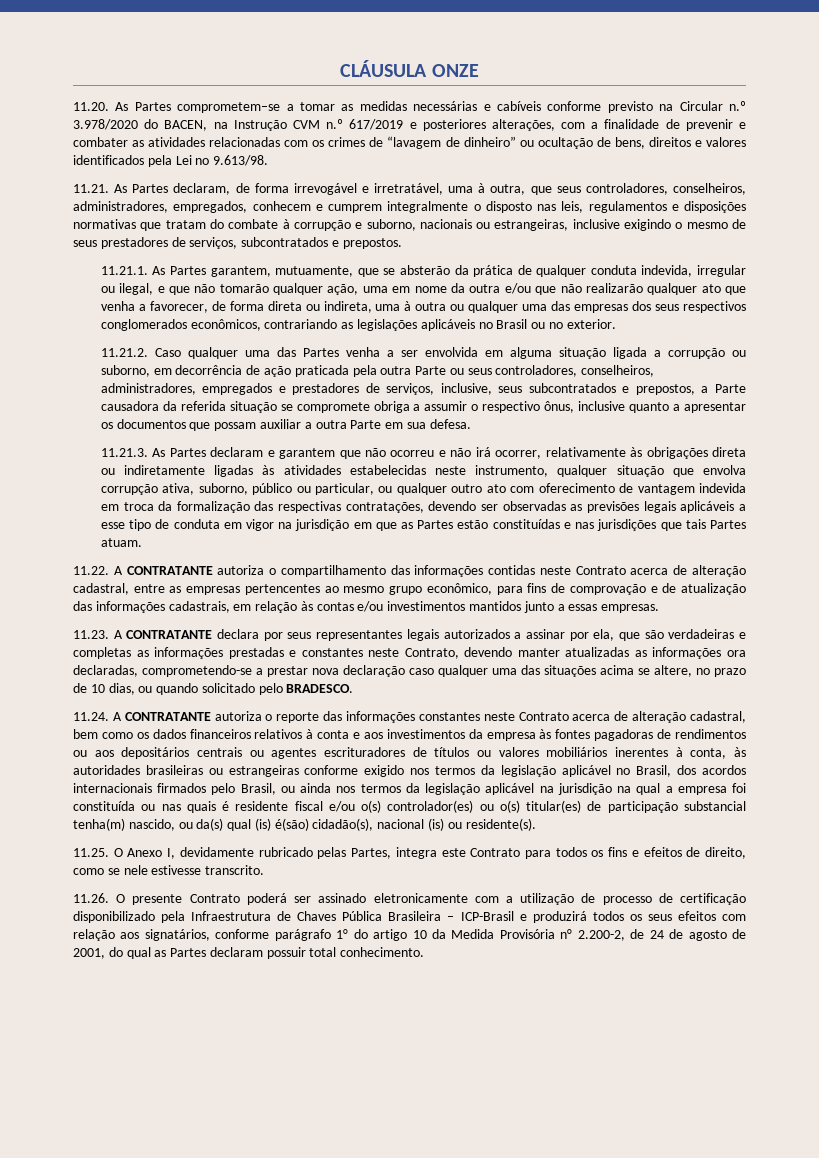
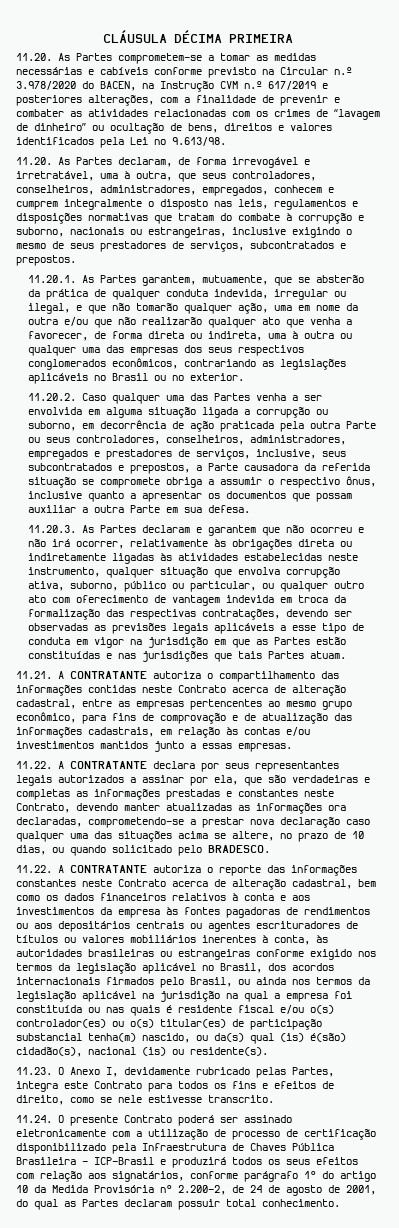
- CLÁUSULA ONZE
+ CLÁUSULA DÉCIMA PRIMEIRA
- 11.21. As Partes declaram, de forma irrevogável e irretratável, uma à outra, que seus controladores, conselheiros, administradores, empregados, conhecem e cumprem integralmente o disposto nas leis, regulamentos e disposições normativas que tratam do combate à corrupção e suborno, nacionais ou estrangeiras, inclusive exigindo o mesmo de seus prestadores de serviços, subcontratados e prepostos.
+ 11.20. As Partes declaram, de forma irrevogável e irretratável, uma à outra, que seus controladores, conselheiros, administradores, empregados, conhecem e cumprem integralmente o disposto nas leis, regulamentos e disposições normativas que tratam do combate à corrupção e suborno, nacionais ou estrangeiras, inclusive exigindo o mesmo de seus prestadores de serviços, subcontratados e prepostos.
- 11.21.1. As Partes garantem, mutuamente, que se absterão da prática de qualquer conduta indevida, irregular ou ilegal, e que não tomarão qualquer ação, uma em nome da outra e/ou que não realizarão qualquer ato que venha a favorecer, de forma direta ou indireta, uma à outra ou qualquer uma das empresas dos seus respectivos conglomerados econômicos, contrariando as legislações aplicáveis no Brasil ou no exterior.
+ 11.20.1. As Partes garantem, mutuamente, que se absterão da prática de qualquer conduta indevida, irregular ou ilegal, e que não tomarão qualquer ação, uma em nome da outra e/ou que não realizarão qualquer ato que venha a favorecer, de forma direta ou indireta, uma à outra ou qualquer uma das empresas dos seus respectivos conglomerados econômicos, contrariando as legislações aplicáveis no Brasil ou no exterior.
- 11.21.2. Caso qualquer uma das Partes venha a ser envolvida em alguma situação ligada a corrupção ou suborno, em decorrência de ação praticada pela outra Parte ou seus controladores, conselheiros, administradores, empregados e prestadores de serviços, inclusive, seus subcontratados e prepostos, a Parte causadora da referida situação se compromete obriga a assumir o respectivo ônus, inclusive quanto a apresentar os documentos que possam auxiliar a outra Parte em sua defesa.
+ 11.20.2. Caso qualquer uma das Partes venha a ser envolvida em alguma situação ligada a corrupção ou suborno, em decorrência de ação praticada pela outra Parte ou seus controladores, conselheiros, administradores, empregados e prestadores de serviços, inclusive, seus subcontratados e prepostos, a Parte causadora da referida situação se compromete obriga a assumir o respectivo ônus, inclusive quanto a apresentar os documentos que possam auxiliar a outra Parte em sua defesa.
- 11.21.3. As Partes declaram e garantem que não ocorreu e não irá ocorrer, relativamente às obrigações direta ou indiretamente ligadas às atividades estabelecidas neste instrumento, qualquer situação que envolva corrupção ativa, suborno, público ou particular, ou qualquer outro ato com oferecimento de vantagem indevida em troca da formalização das respectivas contratações, devendo ser observadas as previsões legais aplicáveis a esse tipo de conduta em vigor na jurisdição em que as Partes estão constituídas e nas jurisdições que tais Partes atuam.
+ 11.20.3. As Partes declaram e garantem que não ocorreu e não irá ocorrer, relativamente às obrigações direta ou indiretamente ligadas às atividades estabelecidas neste instrumento, qualquer situação que envolva corrupção ativa, suborno, público ou particular, ou qualquer outro ato com oferecimento de vantagem indevida em troca da formalização das respectivas contratações, devendo ser observadas as previsões legais aplicáveis a esse tipo de conduta em vigor na jurisdição em que as Partes estão constituídas e nas jurisdições que tais Partes atuam.
- 11.22. A CONTRATANTE autoriza o compartilhamento das informações contidas neste Contrato acerca de alteração cadastral, entre as empresas pertencentes ao mesmo grupo econômico, para fins de comprovação e de atualização das informações cadastrais, em relação às contas e/ou investimentos mantidos junto a essas empresas.
+ 11.21. A CONTRATANTE autoriza o compartilhamento das informações contidas neste Contrato acerca de alteração cadastral, entre as empresas pertencentes ao mesmo grupo econômico, para fins de comprovação e de atualização das informações cadastrais, em relação às contas e/ou investimentos mantidos junto a essas empresas.
- 11.23. A CONTRATANTE declara por seus representantes legais autorizados a assinar por ela, que são verdadeiras e completas as informações prestadas e constantes neste Contrato, devendo manter atualizadas as informações ora declaradas, comprometendo-se a prestar nova declaração caso qualquer uma das situações acima se altere, no prazo de 10 dias, ou quando solicitado pelo BRADESCO.
+ 11.22. A CONTRATANTE declara por seus representantes legais autorizados a assinar por ela, que são verdadeiras e completas as informações prestadas e constantes neste Contrato, devendo manter atualizadas as informações ora declaradas, comprometendo-se a prestar nova declaração caso qualquer uma das situações acima se altere, no prazo de 10 dias, ou quando solicitado pelo BRADESCO.
- 11.24. A CONTRATANTE autoriza o reporte das informações constantes neste Contrato acerca de alteração cadastral, bem como os dados financeiros relativos à conta e aos investimentos da empresa às fontes pagadoras de rendimentos ou aos depositários centrais ou agentes escrituradores de títulos ou valores mobiliários inerentes à conta, às autoridades brasileiras ou estrangeiras conforme exigido nos termos da legislação aplicável no Brasil, dos acordos internacionais firmados pelo Brasil, ou ainda nos termos da legislação aplicável na jurisdição na qual a empresa foi constituída ou nas quais é residente fiscal e/ou o(s) controlador(es) ou o(s) titular(es) de participação substancial tenha(m) nascido, ou da(s) qual (is) é(são) cidadão(s), nacional (is) ou residente(s).
+ 11.22. A CONTRATANTE autoriza o reporte das informações constantes neste Contrato acerca de alteração cadastral, bem como os dados financeiros relativos à conta e aos investimentos da empresa às fontes pagadoras de rendimentos ou aos depositários centrais ou agentes escrituradores de títulos ou valores mobiliários inerentes à conta, às autoridades brasileiras ou estrangeiras conforme exigido nos termos da legislação aplicável no Brasil, dos acordos internacionais firmados pelo Brasil, ou ainda nos termos da legislação aplicável na jurisdição na qual a empresa foi constituída ou nas quais é residente fiscal e/ou o(s) controlador(es) ou o(s) titular(es) de participação substancial tenha(m) nascido, ou da(s) qual (is) é(são) cidadão(s), nacional (is) ou residente(s).
- 11.25. O Anexo I, devidamente rubricado pelas Partes, integra este Contrato para todos os fins e efeitos de direito, como se nele estivesse transcrito.
+ 11.23. O Anexo I, devidamente rubricado pelas Partes, integra este Contrato para todos os fins e efeitos de direito, como se nele estivesse transcrito.
- 11.26. O presente Contrato poderá ser assinado eletronicamente com a utilização de processo de certificação disponibilizado pela Infraestrutura de Chaves Pública Brasileira – ICP-Brasil e produzirá todos os seus efeitos com relação aos signatários, conforme parágrafo 1° do artigo 10 da Medida Provisória n° 2.200-2, de 24 de agosto de 2001, do qual as Partes declaram possuir total conhecimento.
+ 11.24. O presente Contrato poderá ser assinado eletronicamente com a utilização de processo de certificação disponibilizado pela Infraestrutura de Chaves Pública Brasileira – ICP-Brasil e produzirá todos os seus efeitos com relação aos signatários, conforme parágrafo 1° do artigo 10 da Medida Provisória n° 2.200-2, de 24 de agosto de 2001, do qual as Partes declaram possuir total conhecimento.

